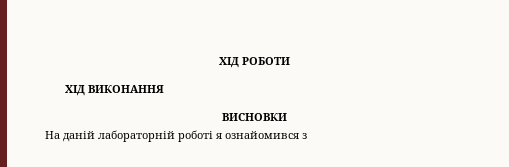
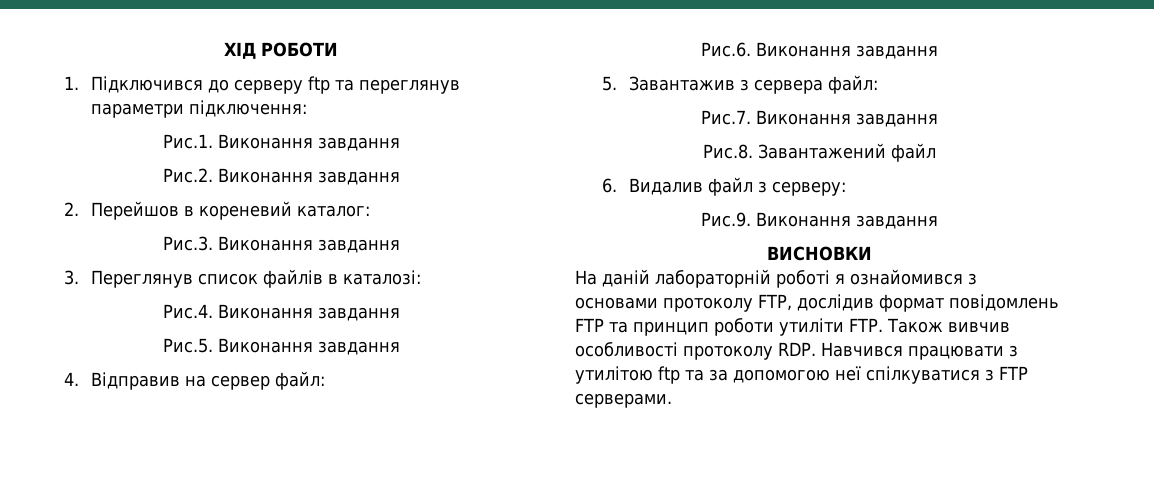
- ХІД ВИКОНАННЯ
+ 1. Підключився до серверу ftp та переглянув параметри підключення:
+ Рис.1. Виконання завдання
+ Рис.2. Виконання завдання
+ 2. Перейшов в кореневий каталог:
+ Рис.3. Виконання завдання
+ 3. Переглянув список файлів в каталозі:
+ Рис.4. Виконання завдання
+ Рис.5. Виконання завдання
+ 4. Відправив на сервер файл:
+ Рис.6. Виконання завдання
+ 5. Завантажив з сервера файл:
+ Рис.7. Виконання завдання
+ Рис.8. Завантажений файл
+ 6. Видалив файл з серверу:
+ Рис.9. Виконання завдання
- На даній лабораторній роботі я ознайомився з
+ На даній лабораторній роботі я ознайомився з основами протоколу FTP, дослідив формат повідомлень FTP та принцип роботи утиліти FTP. Також вивчив особливості протоколу RDP. Навчився працювати з утилітою ftp та за допомогою неї спілкуватися з FTP серверами.

